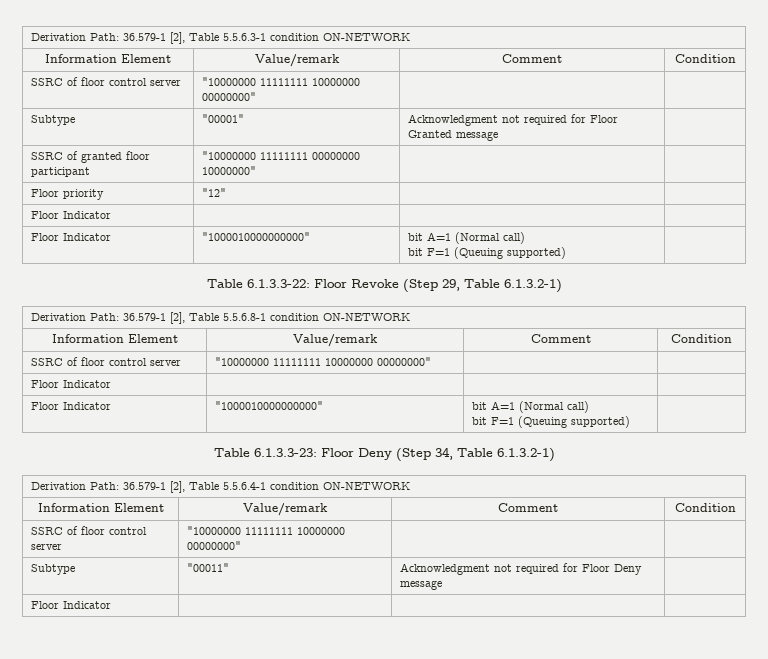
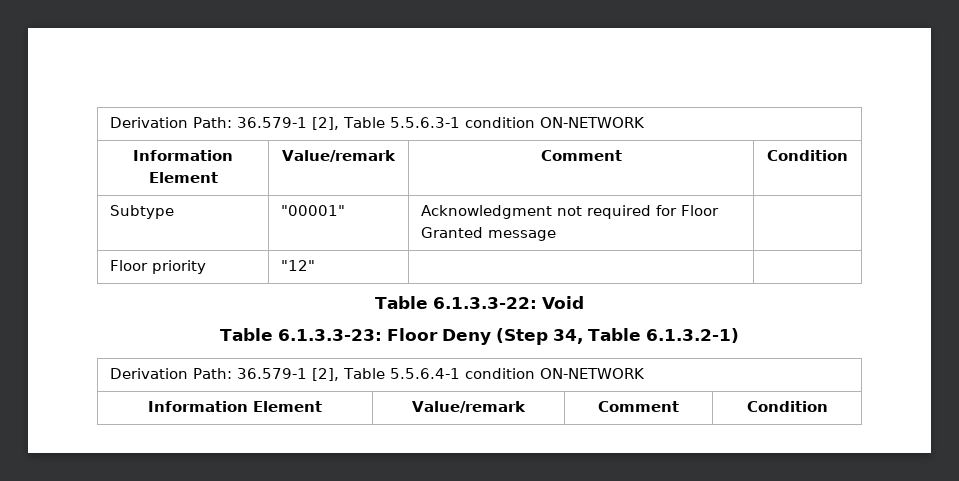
  Derivation Path: 36.579-1 [2], Table 5.5.6.3-1 condition ON-NETWORK
  Information Element | Value/remark | Comment | Condition
- SSRC of floor control server | "10000000 11111111 10000000 00000000" | |
- SSRC of granted floor participant | "10000000 11111111 00000000 10000000" | |
  Floor priority | "12" | |
- Floor Indicator | | |
- Floor Indicator | "1000010000000000" | bit A=1 (Normal call)
- bit F=1 (Queuing supported) |
- Table 6.1.3.3-22: Floor Revoke (Step 29, Table 6.1.3.2-1)
- Derivation Path: 36.579-1 [2], Table 5.5.6.8-1 condition ON-NETWORK
- Information Element | Value/remark | Comment | Condition
- SSRC of floor control server | "10000000 11111111 10000000 00000000" | |
- Floor Indicator | | |
- Floor Indicator | "1000010000000000" | bit A=1 (Normal call)
- bit F=1 (Queuing supported) |
+ Table 6.1.3.3-22: Void
  Derivation Path: 36.579-1 [2], Table 5.5.6.4-1 condition ON-NETWORK
  Information Element | Value/remark | Comment | Condition
- SSRC of floor control server | "10000000 11111111 10000000 00000000" | |
- Subtype | "00011" | Acknowledgment not required for Floor Deny message |
- Floor Indicator | | |

